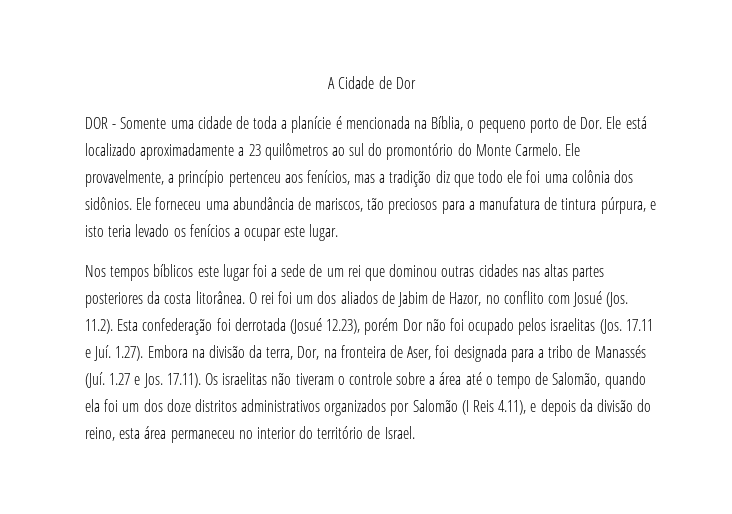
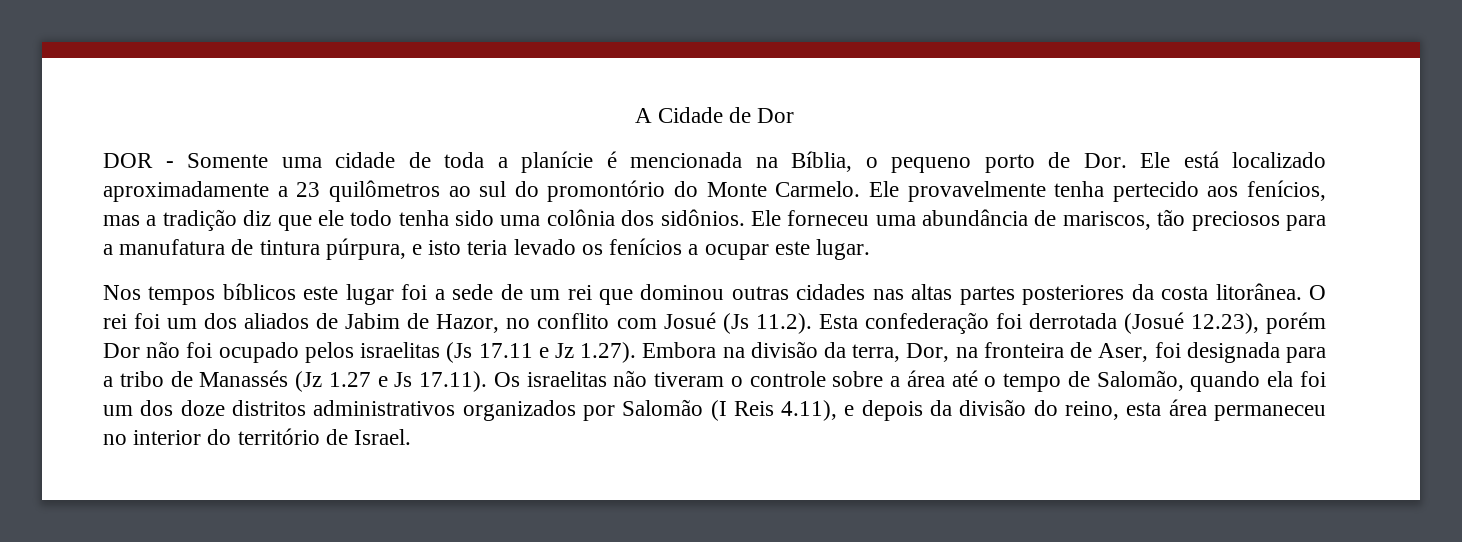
- Ele provavelmente, a princípio pertenceu aos fenícios, mas a tradição diz que todo ele foi uma colônia dos sidônios.
+ Ele provavelmente tenha pertecido aos fenícios, mas a tradição diz que ele todo tenha sido uma colônia dos sidônios.
- O rei foi um dos aliados de Jabim de Hazor, no conflito com Josué (Jos. 11.2). Esta confederação foi derrotada (Josué 12.23), porém Dor não foi ocupado pelos israelitas (Jos. 17.11 e Juí. 1.27). Embora na divisão da terra, Dor, na fronteira de Aser, foi designada para a tribo de Manassés (Juí. 1.27 e Jos. 17.11). Os israelitas não tiveram o controle sobre a área até o tempo de Salomão, quando ela foi um dos doze distritos administrativos organizados por Salomão (I Reis 4.11), e depois da divisão do reino, esta área permaneceu no interior do território de Israel.
+ O rei foi um dos aliados de Jabim de Hazor, no conflito com Josué (Js 11.2). Esta confederação foi derrotada (Josué 12.23), porém Dor não foi ocupado pelos israelitas (Js 17.11 e Jz 1.27). Embora na divisão da terra, Dor, na fronteira de Aser, foi designada para a tribo de Manassés (Jz 1.27 e Js 17.11). Os israelitas não tiveram o controle sobre a área até o tempo de Salomão, quando ela foi um dos doze distritos administrativos organizados por Salomão (I Reis 4.11), e depois da divisão do reino, esta área permaneceu no interior do território de Israel.

